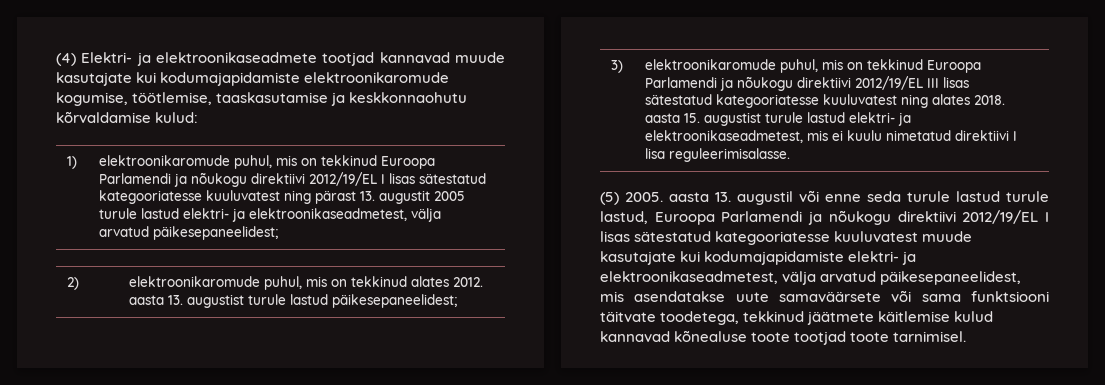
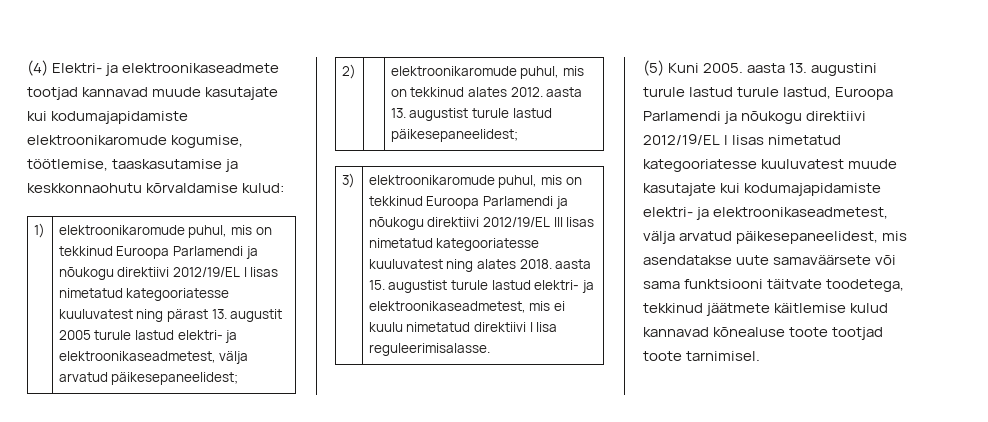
- 1) | elektroonikaromude puhul, mis on tekkinud Euroopa Parlamendi ja nõukogu direktiivi 2012/19/EL I lisas sätestatud kategooriatesse kuuluvatest ning pärast 13. augustit 2005 turule lastud elektri- ja elektroonikaseadmetest, välja arvatud päikesepaneelidest;
+ 1) | elektroonikaromude puhul, mis on tekkinud Euroopa Parlamendi ja nõukogu direktiivi 2012/19/EL I lisas nimetatud kategooriatesse kuuluvatest ning pärast 13. augustit 2005 turule lastud elektri- ja elektroonikaseadmetest, välja arvatud päikesepaneelidest;
- 3) | elektroonikaromude puhul, mis on tekkinud Euroopa Parlamendi ja nõukogu direktiivi 2012/19/EL III lisas sätestatud kategooriatesse kuuluvatest ning alates 2018. aasta 15. augustist turule lastud elektri- ja elektroonikaseadmetest, mis ei kuulu nimetatud direktiivi I lisa reguleerimisalasse.
+ 3) | elektroonikaromude puhul, mis on tekkinud Euroopa Parlamendi ja nõukogu direktiivi 2012/19/EL III lisas nimetatud kategooriatesse kuuluvatest ning alates 2018. aasta 15. augustist turule lastud elektri- ja elektroonikaseadmetest, mis ei kuulu nimetatud direktiivi I lisa reguleerimisalasse.
- (5) 2005. aasta 13. augustil või enne seda turule lastud turule lastud, Euroopa Parlamendi ja nõukogu direktiivi 2012/19/EL I lisas sätestatud kategooriatesse kuuluvatest muude kasutajate kui kodumajapidamiste elektri- ja elektroonikaseadmetest, välja arvatud päikesepaneelidest, mis asendatakse uute samaväärsete või sama funktsiooni täitvate toodetega, tekkinud jäätmete käitlemise kulud kannavad kõnealuse toote tootjad toote tarnimisel.
+ (5) Kuni 2005. aasta 13. augustini turule lastud turule lastud, Euroopa Parlamendi ja nõukogu direktiivi 2012/19/EL I lisas nimetatud kategooriatesse kuuluvatest muude kasutajate kui kodumajapidamiste elektri- ja elektroonikaseadmetest, välja arvatud päikesepaneelidest, mis asendatakse uute samaväärsete või sama funktsiooni täitvate toodetega, tekkinud jäätmete käitlemise kulud kannavad kõnealuse toote tootjad toote tarnimisel.

